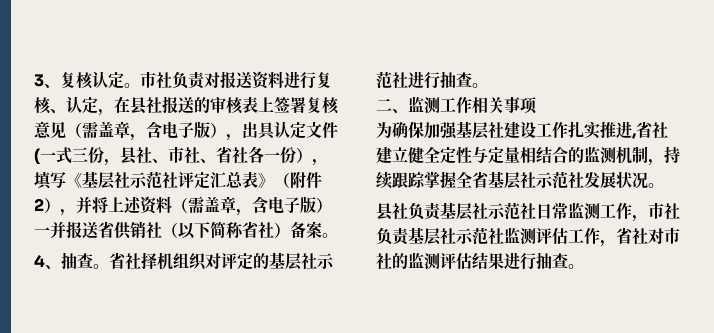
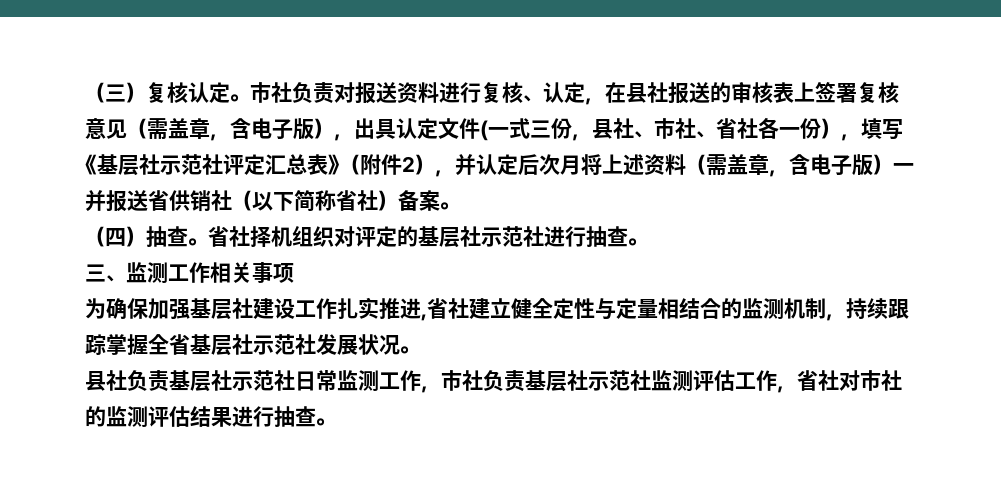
- 3、复核认定。
+ （三）复核认定。
- 市社负责对报送资料进行复核、认定，在县社报送的审核表上签署复核意见（需盖章，含电子版），出具认定文件(一式三份，县社、市社、省社各一份），填写《基层社示范社评定汇总表》（附件2），并将上述资料（需盖章，含电子版）一并报送省供销社（以下简称省社）备案。
+ 市社负责对报送资料进行复核、认定，在县社报送的审核表上签署复核意见（需盖章，含电子版），出具认定文件(一式三份，县社、市社、省社各一份），填写《基层社示范社评定汇总表》（附件2），并认定后次月将上述资料（需盖章，含电子版）一并报送省供销社（以下简称省社）备案。
- 4、抽查。
+ （四）抽查。
- 二、监测工作相关事项
+ 三、监测工作相关事项

